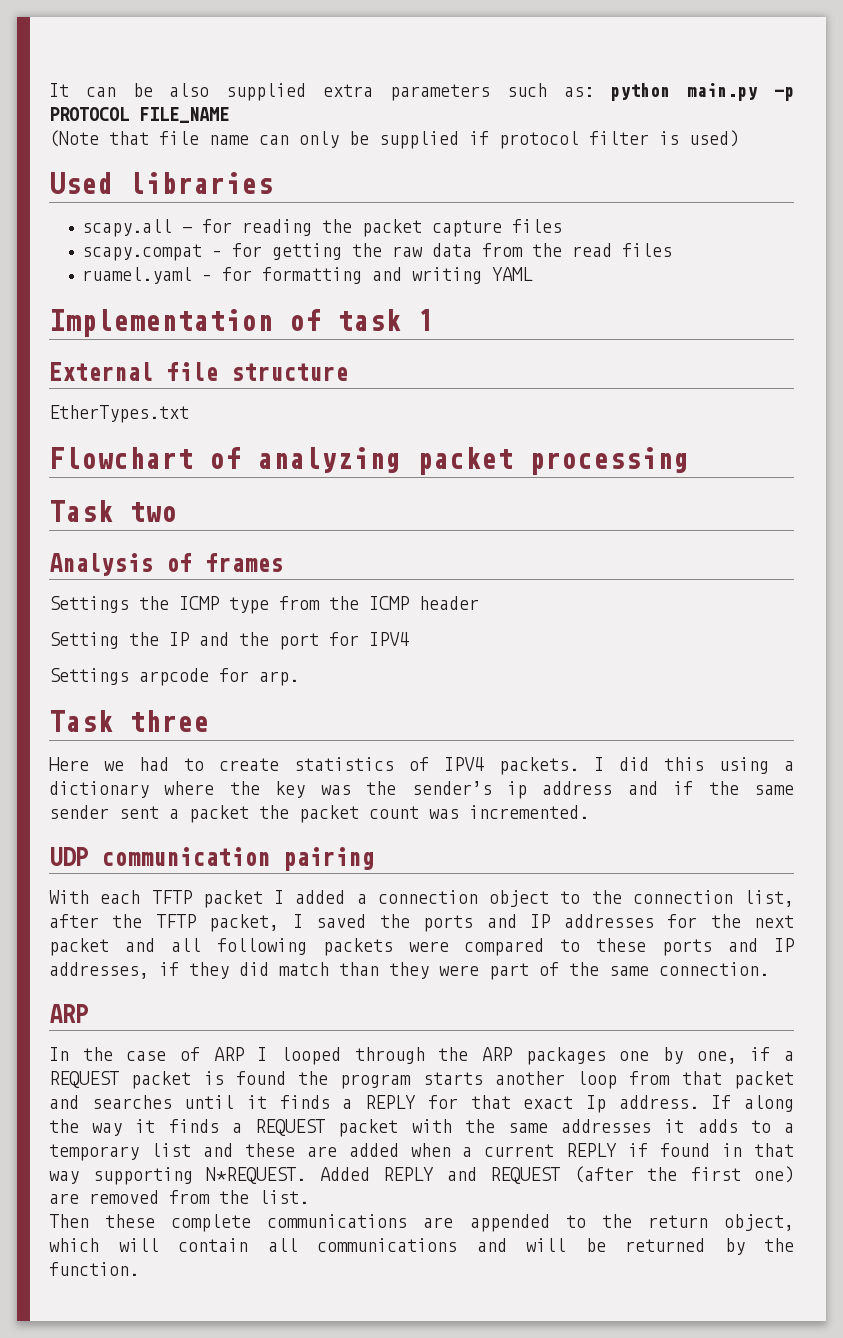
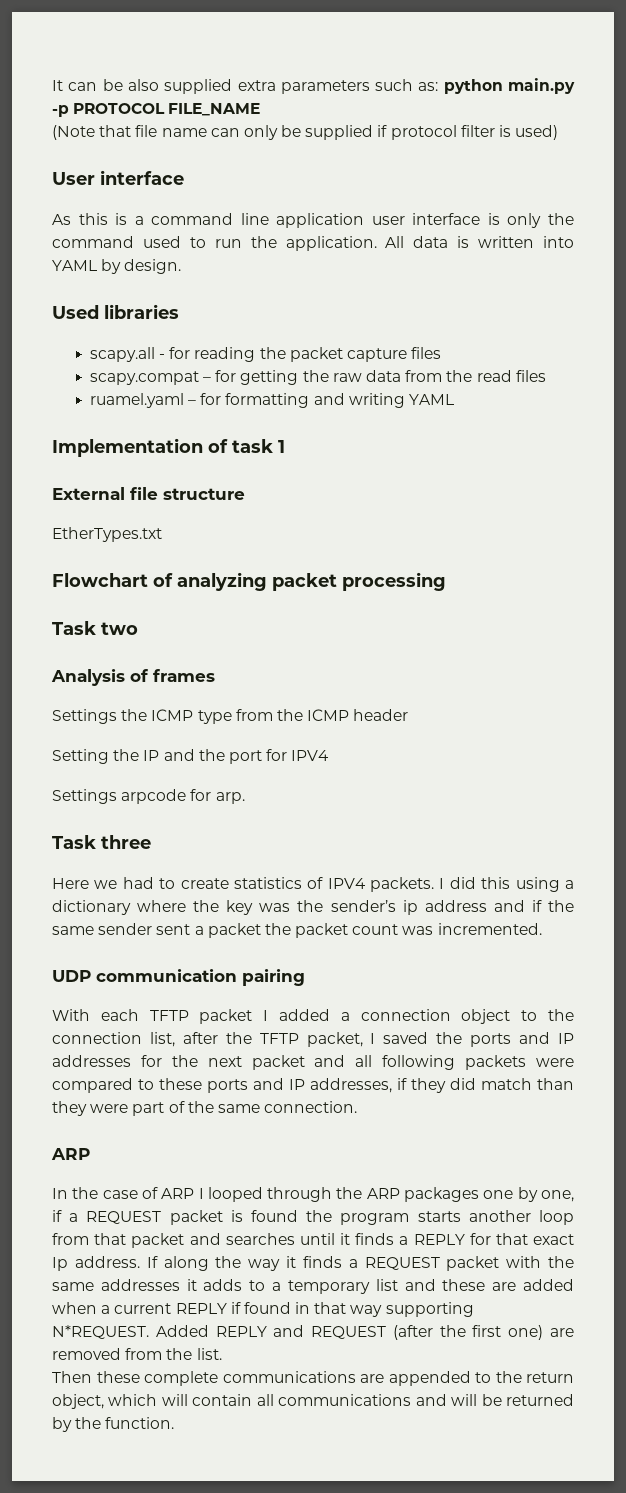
+ User interface
+ As this is a command line application user interface is only the command used to run the application. All data is written into YAML by design.

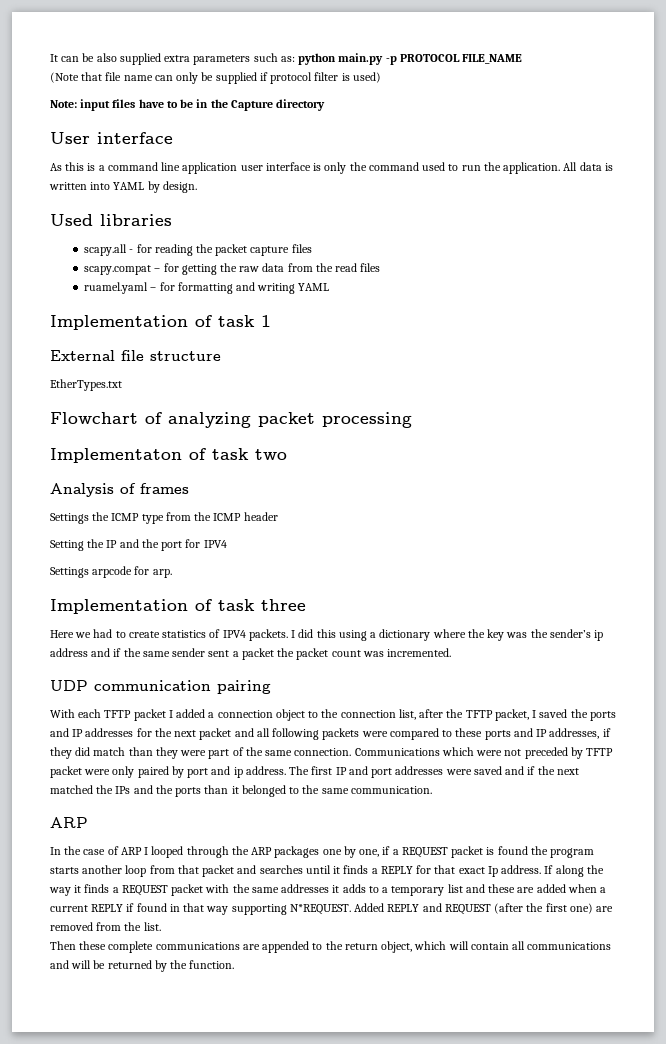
+ Note: input files have to be in the Capture directory
- Task two
+ Implementaton of task two
- Task three
+ Implementation of task three
+ Communications which were not preceded by TFTP packet were only paired by port and ip address. The first IP and port addresses were saved and if the next matched the IPs and the ports than it belonged to the same communication.

